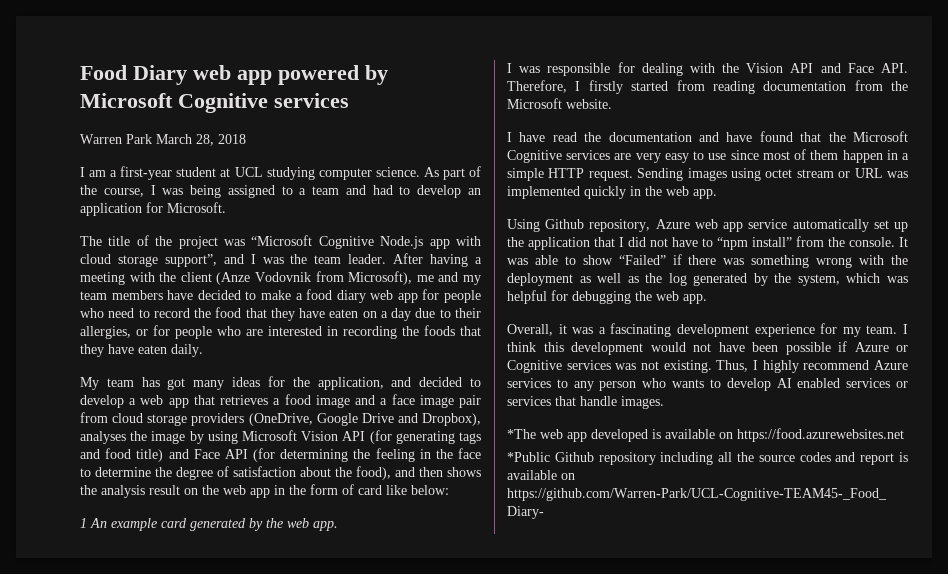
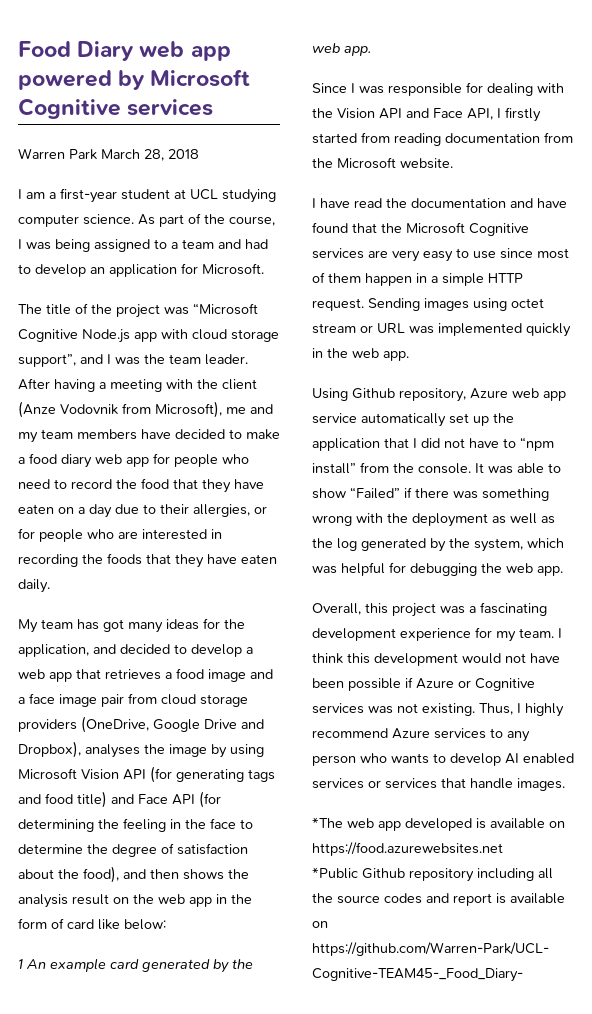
- I was responsible for dealing with the Vision API and Face API. Therefore, I firstly started from reading documentation from the Microsoft website.
+ Since I was responsible for dealing with the Vision API and Face API, I firstly started from reading documentation from the Microsoft website.
- Overall, it was a fascinating development experience for my team.
+ Overall, this project was a fascinating development experience for my team.

